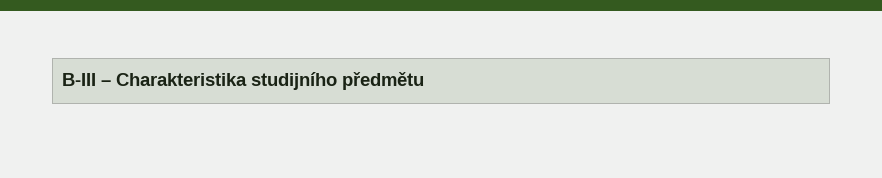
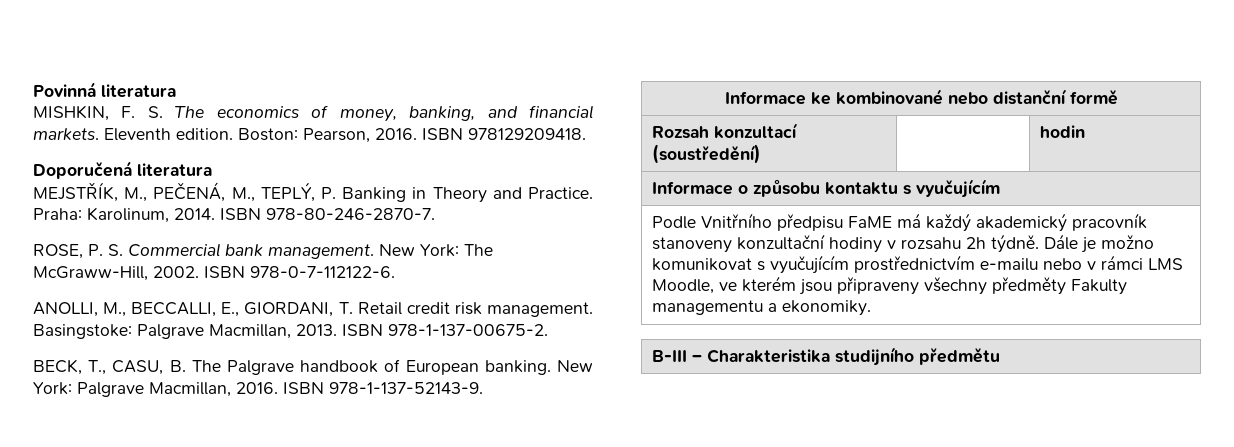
+ Povinná literatura
+ MISHKIN, F. S. The economics of money, banking, and financial markets. Eleventh edition. Boston: Pearson, 2016. ISBN 978129209418.
+ Doporučená literatura
+ MEJSTŘÍK, M., PEČENÁ, M., TEPLÝ, P. Banking in Theory and Practice. Praha: Karolinum, 2014. ISBN 978-80-246-2870-7.
+ ROSE, P. S. Commercial bank management. New York: The McGraww-Hill, 2002. ISBN 978-0-7-112122-6.
+ ANOLLI, M., BECCALLI, E., GIORDANI, T. Retail credit risk management. Basingstoke: Palgrave Macmillan, 2013. ISBN 978-1-137-00675-2.
+ BECK, T., CASU, B. The Palgrave handbook of European banking. New York: Palgrave Macmillan, 2016. ISBN 978-1-137-52143-9.
+ Informace ke kombinované nebo distanční formě
+ Rozsah konzultací (soustředění) | | hodin
+ Informace o způsobu kontaktu s vyučujícím
+ Podle Vnitřního předpisu FaME má každý akademický pracovník stanoveny konzultační hodiny v rozsahu 2h týdně. Dále je možno komunikovat s vyučujícím prostřednictvím e-mailu nebo v rámci LMS Moodle, ve kterém jsou připraveny všechny předměty Fakulty managementu a ekonomiky.

